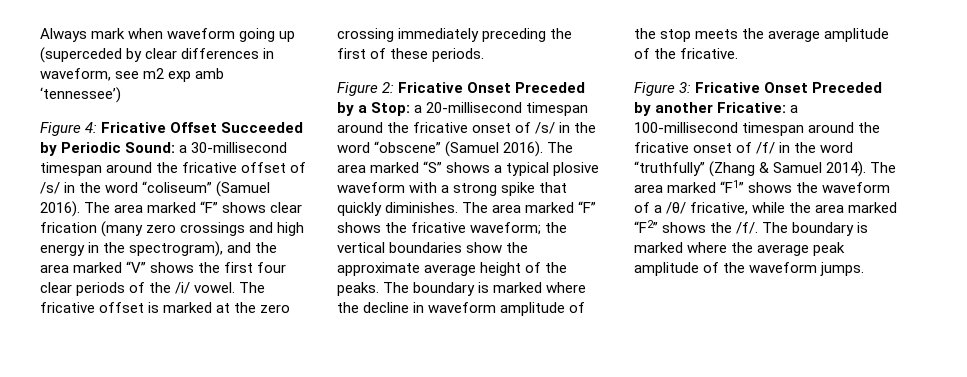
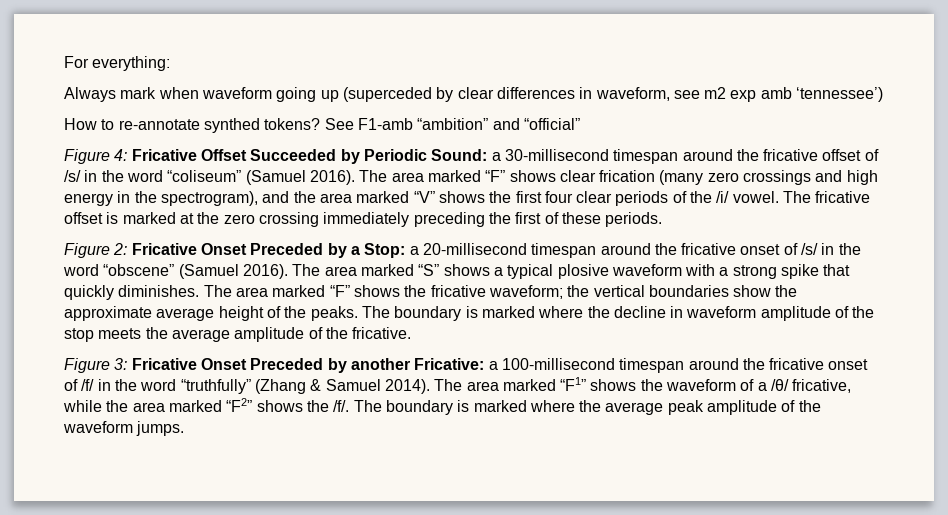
+ For everything:
+ How to re-annotate synthed tokens? See F1-amb “ambition” and “official”

